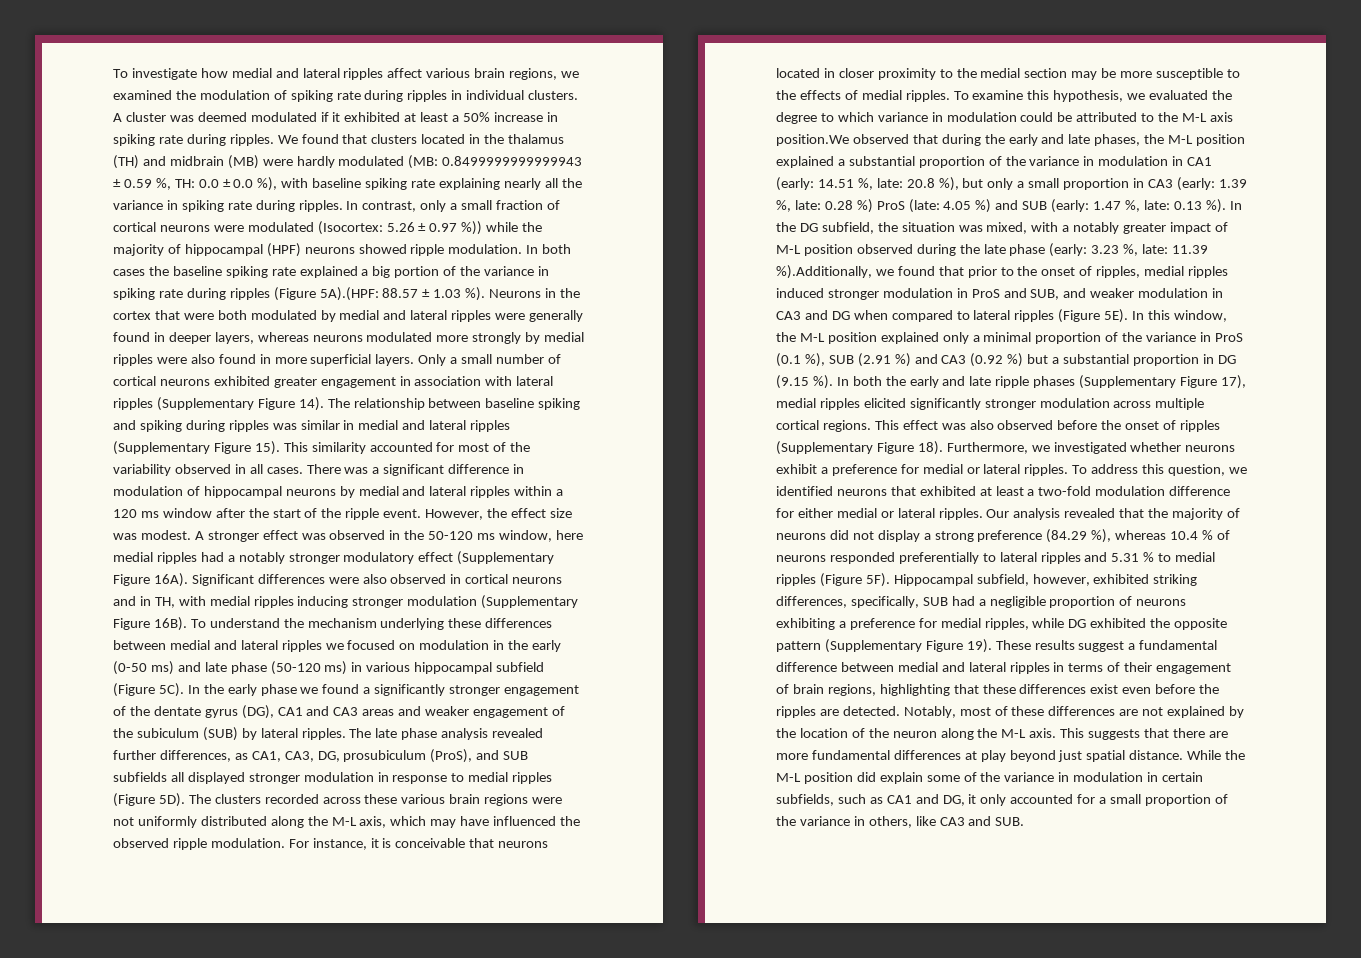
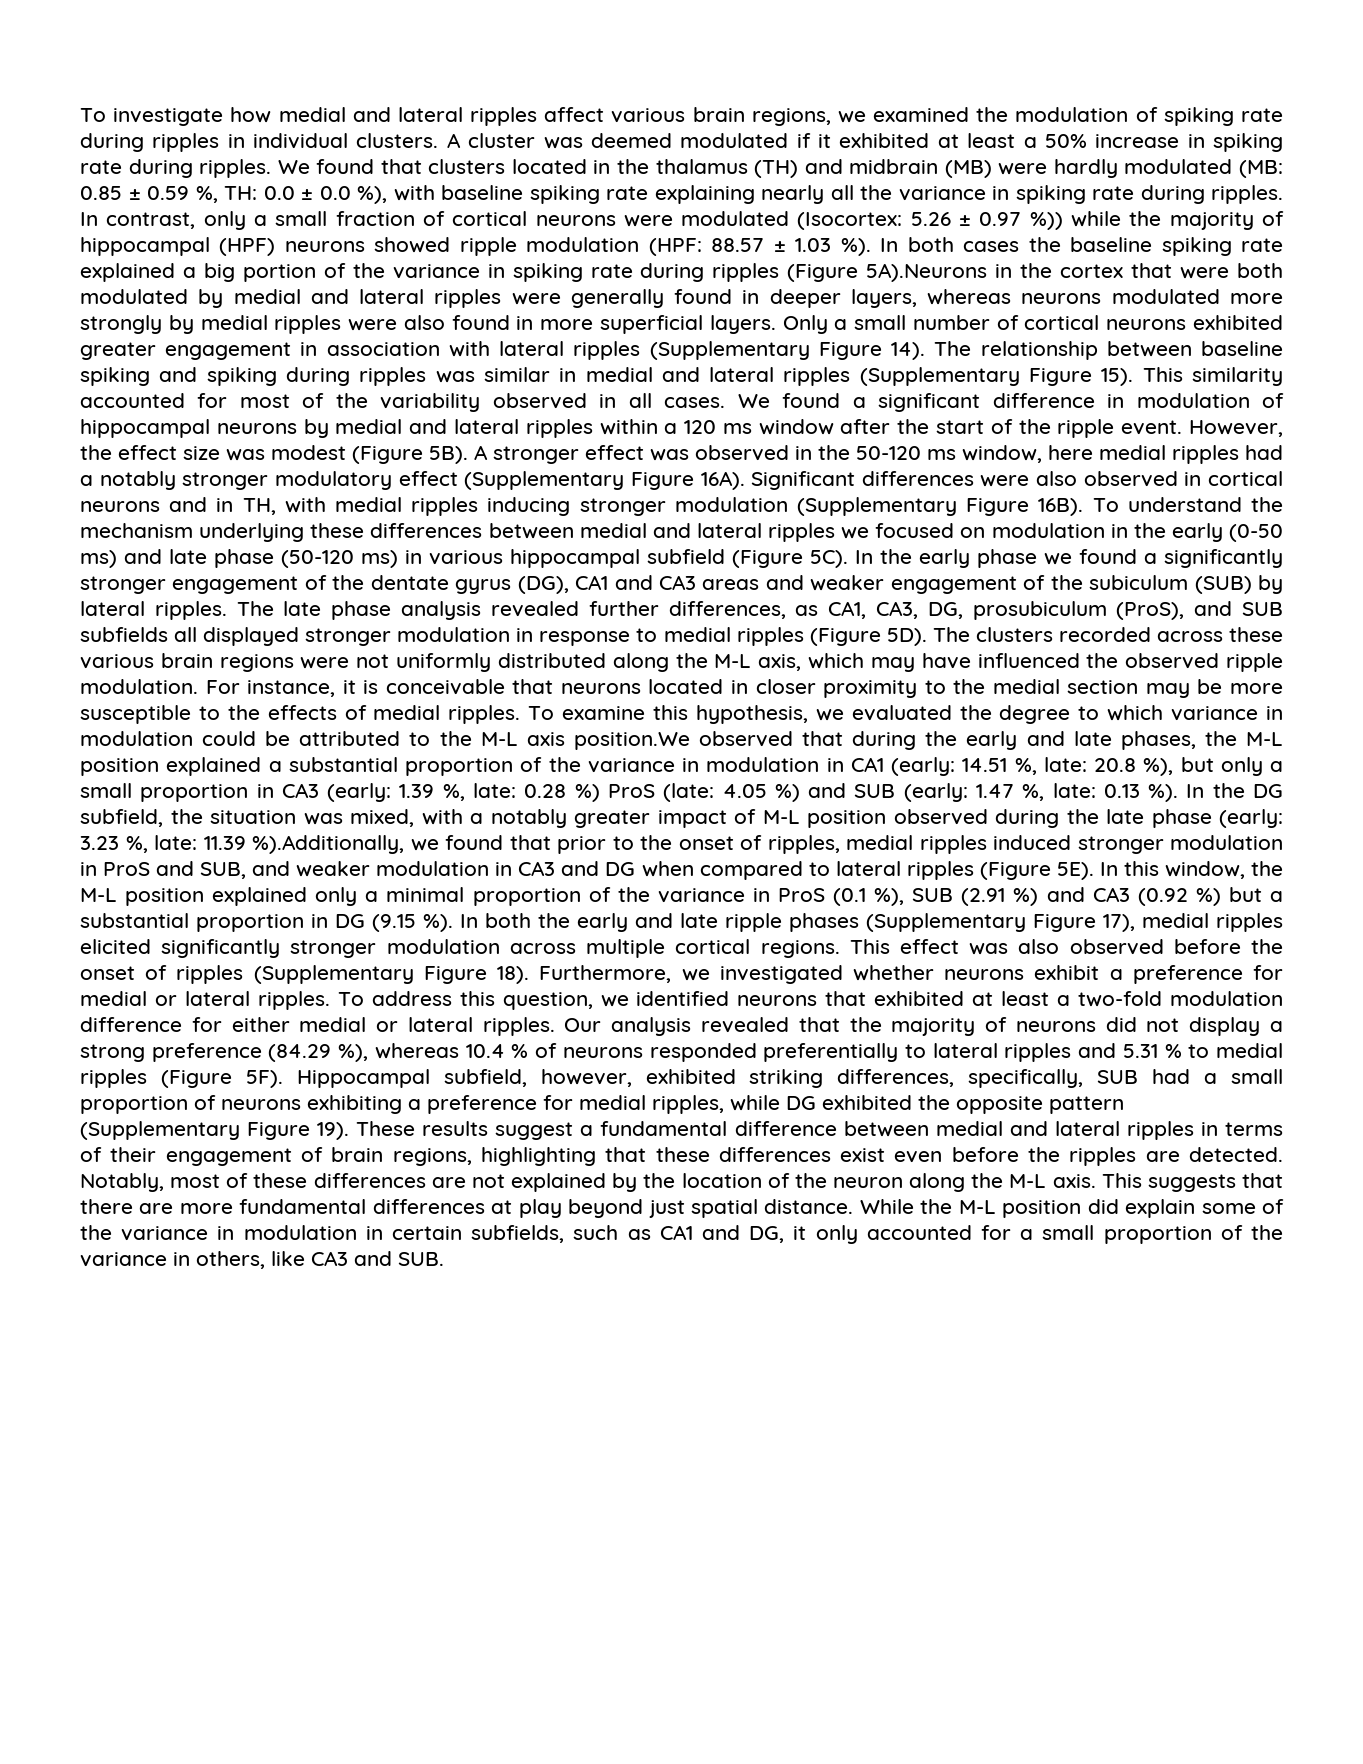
- We found that clusters located in the thalamus (TH) and midbrain (MB) were hardly modulated (MB: 0.8499999999999943 ± 0.59 %, TH: 0.0 ± 0.0 %), with baseline spiking rate explaining nearly all the variance in spiking rate during ripples.
+ We found that clusters located in the thalamus (TH) and midbrain (MB) were hardly modulated (MB: 0.85 ± 0.59 %, TH: 0.0 ± 0.0 %), with baseline spiking rate explaining nearly all the variance in spiking rate during ripples.
- In contrast, only a small fraction of cortical neurons were modulated (Isocortex: 5.26 ± 0.97 %)) while the majority of hippocampal (HPF) neurons showed ripple modulation.
+ In contrast, only a small fraction of cortical neurons were modulated (Isocortex: 5.26 ± 0.97 %)) while the majority of hippocampal (HPF) neurons showed ripple modulation (HPF: 88.57 ± 1.03 %).
- In both cases the baseline spiking rate explained a big portion of the variance in spiking rate during ripples (Figure 5A).(HPF: 88.57 ± 1.03 %). Neurons in the cortex that were both modulated by medial and lateral ripples were generally found in deeper layers, whereas neurons modulated more strongly by medial ripples were also found in more superficial layers.
+ In both cases the baseline spiking rate explained a big portion of the variance in spiking rate during ripples (Figure 5A).Neurons in the cortex that were both modulated by medial and lateral ripples were generally found in deeper layers, whereas neurons modulated more strongly by medial ripples were also found in more superficial layers.
- There was a significant difference in modulation of hippocampal neurons by medial and lateral ripples within a 120 ms window after the start of the ripple event.
+ We found a significant difference in modulation of hippocampal neurons by medial and lateral ripples within a 120 ms window after the start of the ripple event.
- However, the effect size was modest.
+ However, the effect size was modest (Figure 5B).
- Hippocampal subfield, however, exhibited striking differences, specifically, SUB had a negligible proportion of neurons exhibiting a preference for medial ripples, while DG exhibited the opposite pattern (Supplementary Figure 19).
+ Hippocampal subfield, however, exhibited striking differences, specifically, SUB had a small proportion of neurons exhibiting a preference for medial ripples, while DG exhibited the opposite pattern (Supplementary Figure 19).

